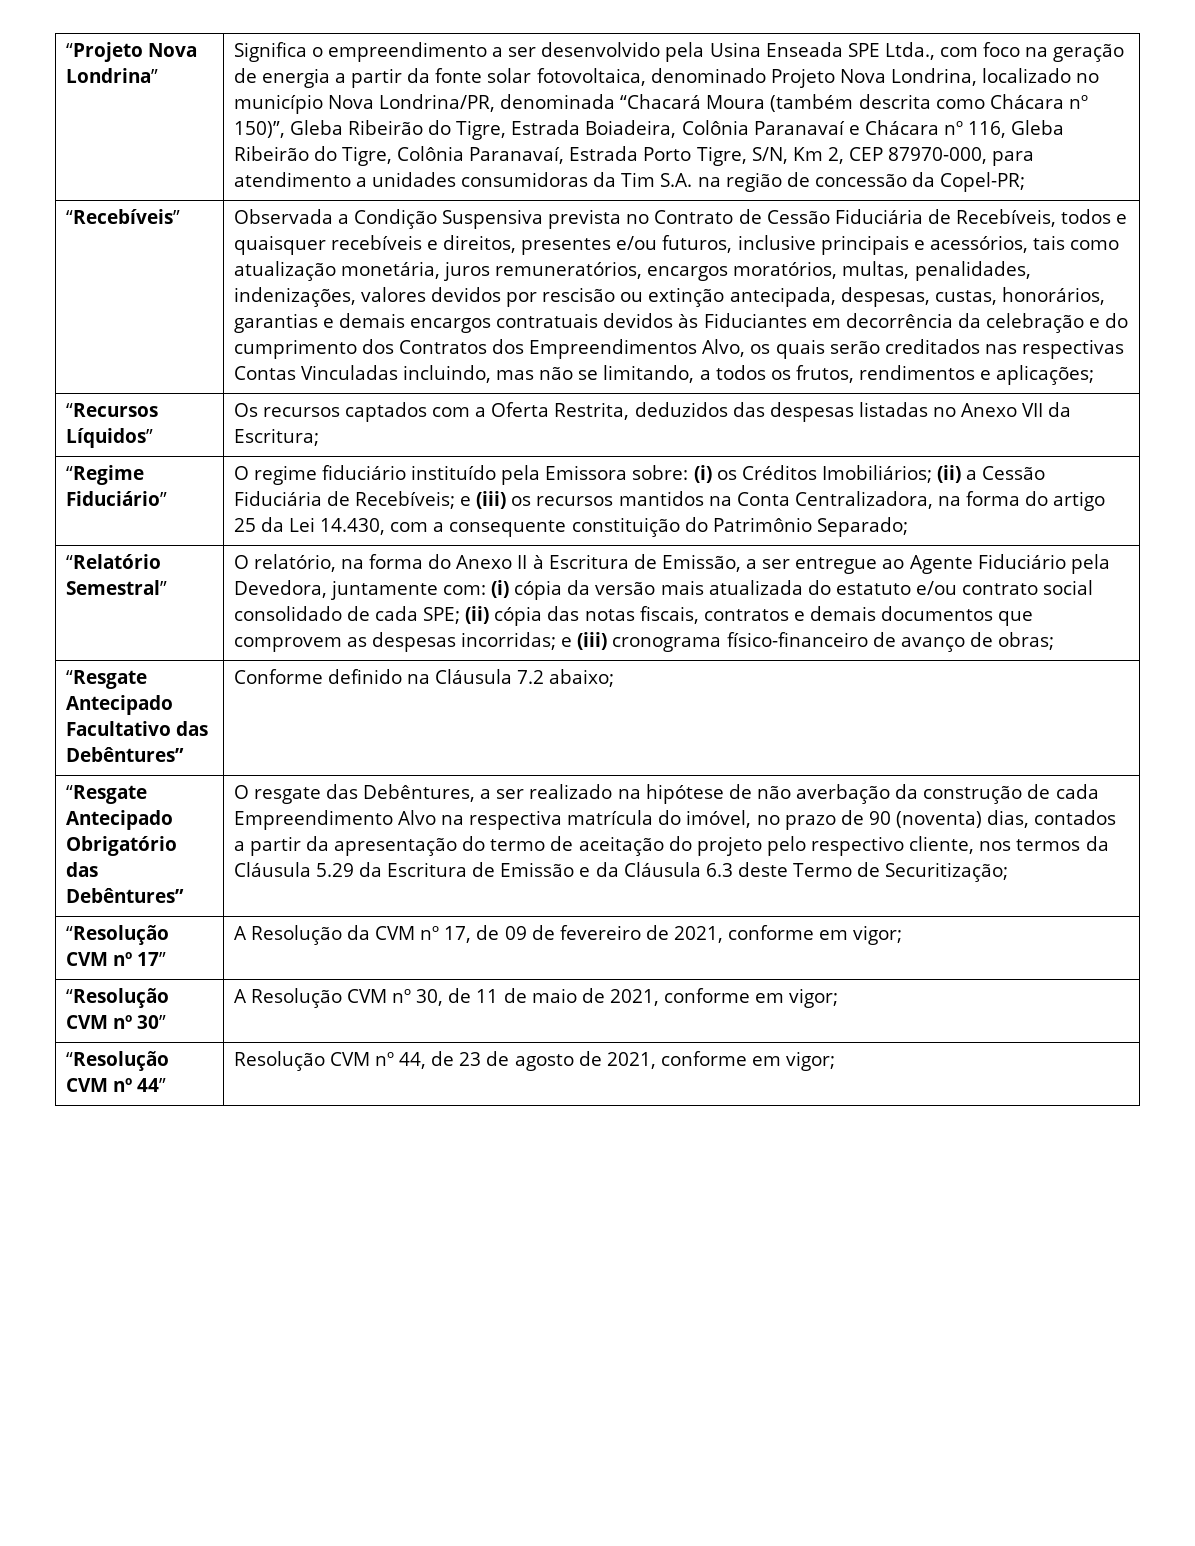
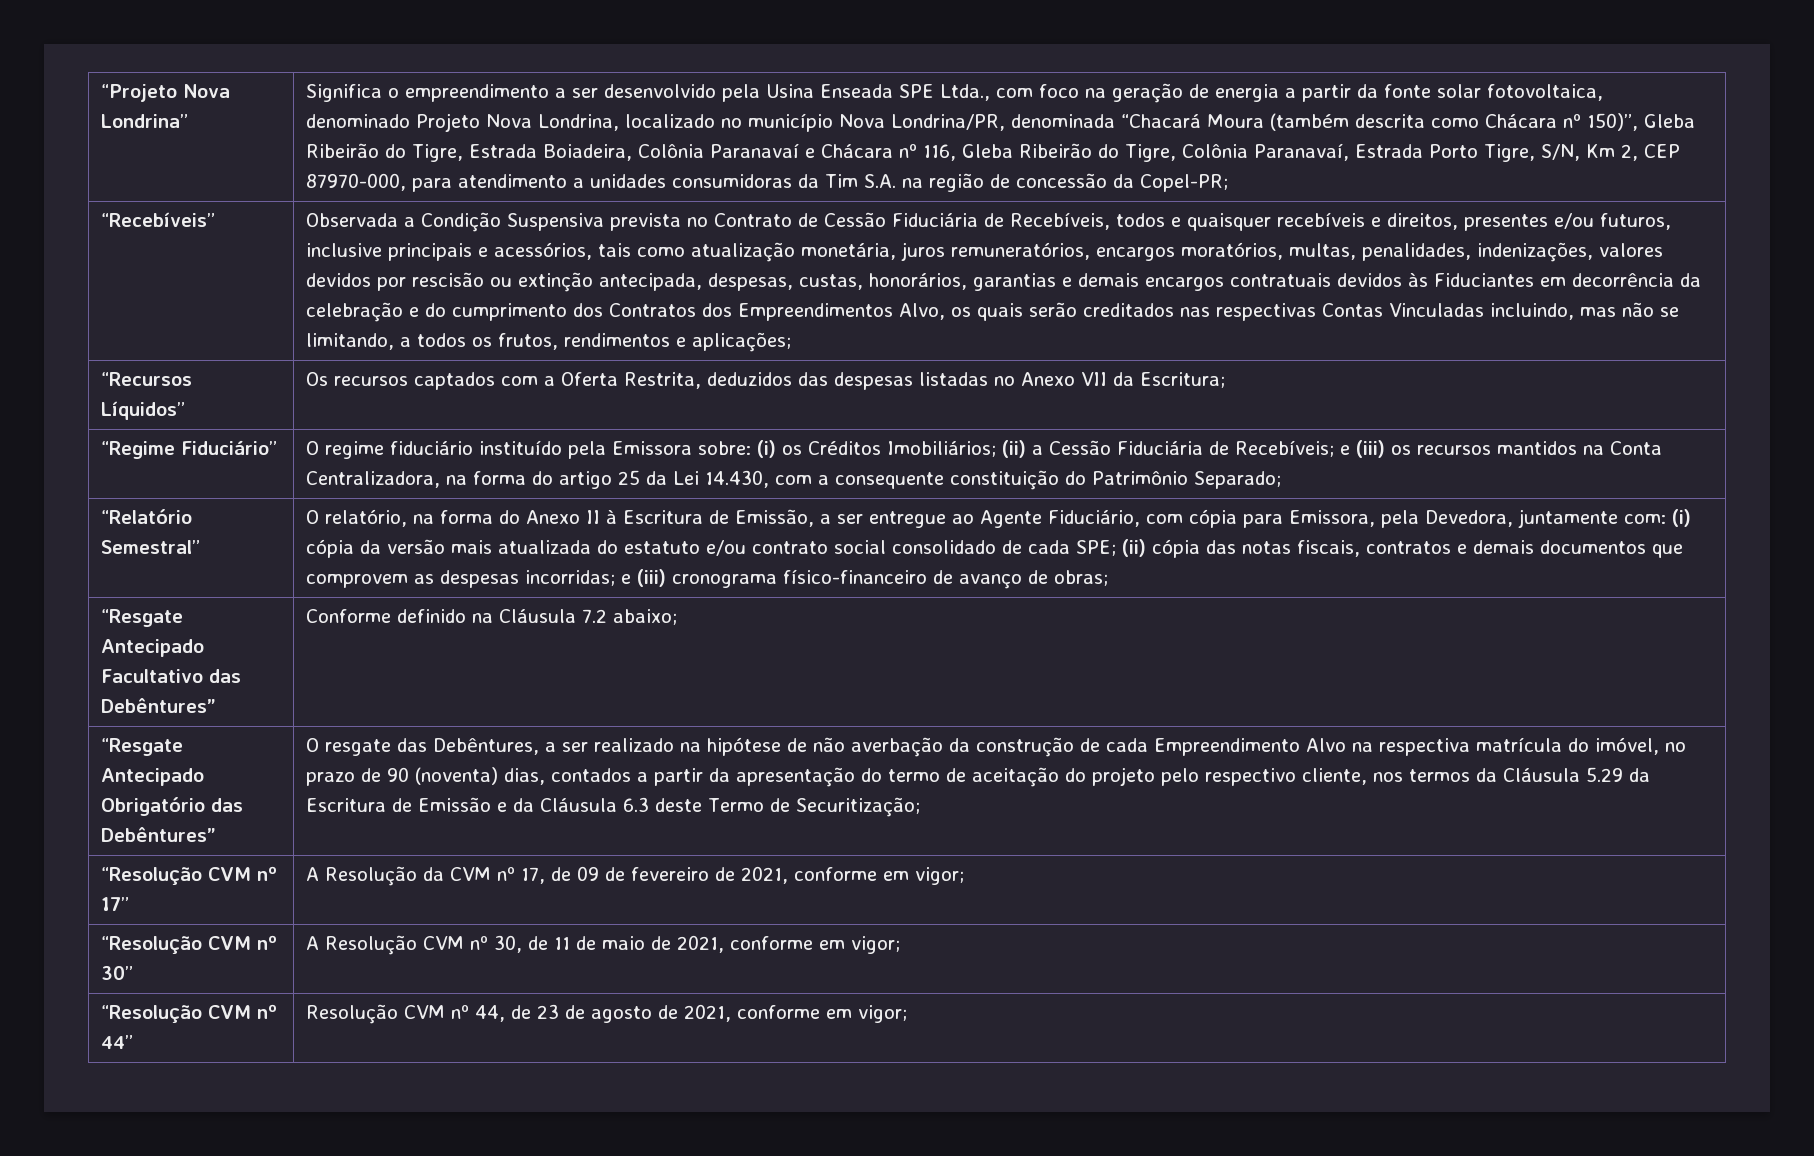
- O relatório, na forma do Anexo II à Escritura de Emissão, a ser entregue ao Agente Fiduciário pela Devedora, juntamente com: (i) cópia da versão mais atualizada do estatuto e/ou contrato social consolidado de cada SPE; (ii) cópia das notas fiscais, contratos e demais documentos que comprovem as despesas incorridas; e (iii) cronograma físico-financeiro de avanço de obras;
+ O relatório, na forma do Anexo II à Escritura de Emissão, a ser entregue ao Agente Fiduciário, com cópia para Emissora, pela Devedora, juntamente com: (i) cópia da versão mais atualizada do estatuto e/ou contrato social consolidado de cada SPE; (ii) cópia das notas fiscais, contratos e demais documentos que comprovem as despesas incorridas; e (iii) cronograma físico-financeiro de avanço de obras;

